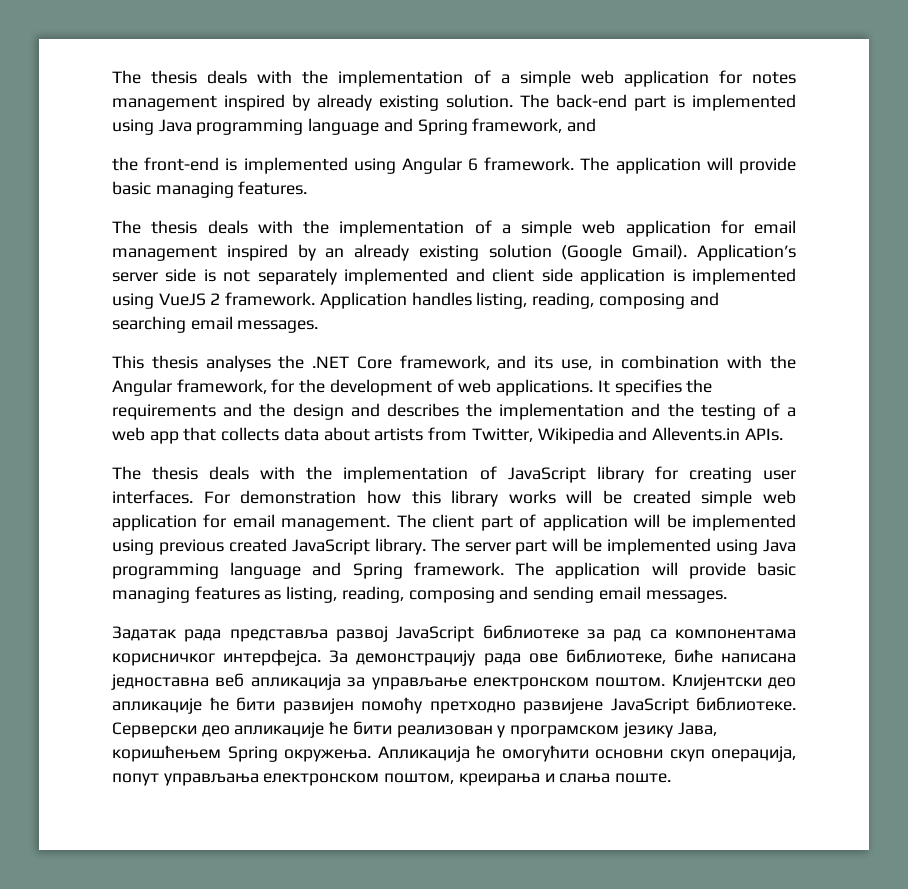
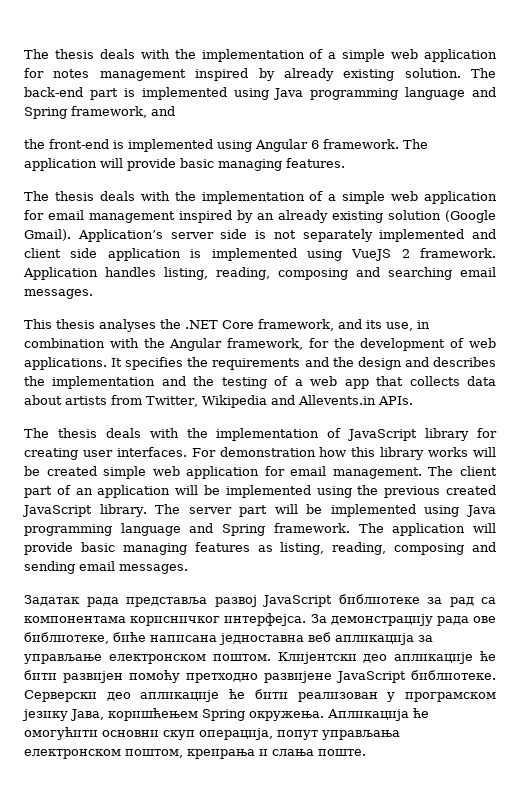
- The client part of application will be implemented using previous created JavaScript library.
+ The client part of an application will be implemented using the previous created JavaScript library.

